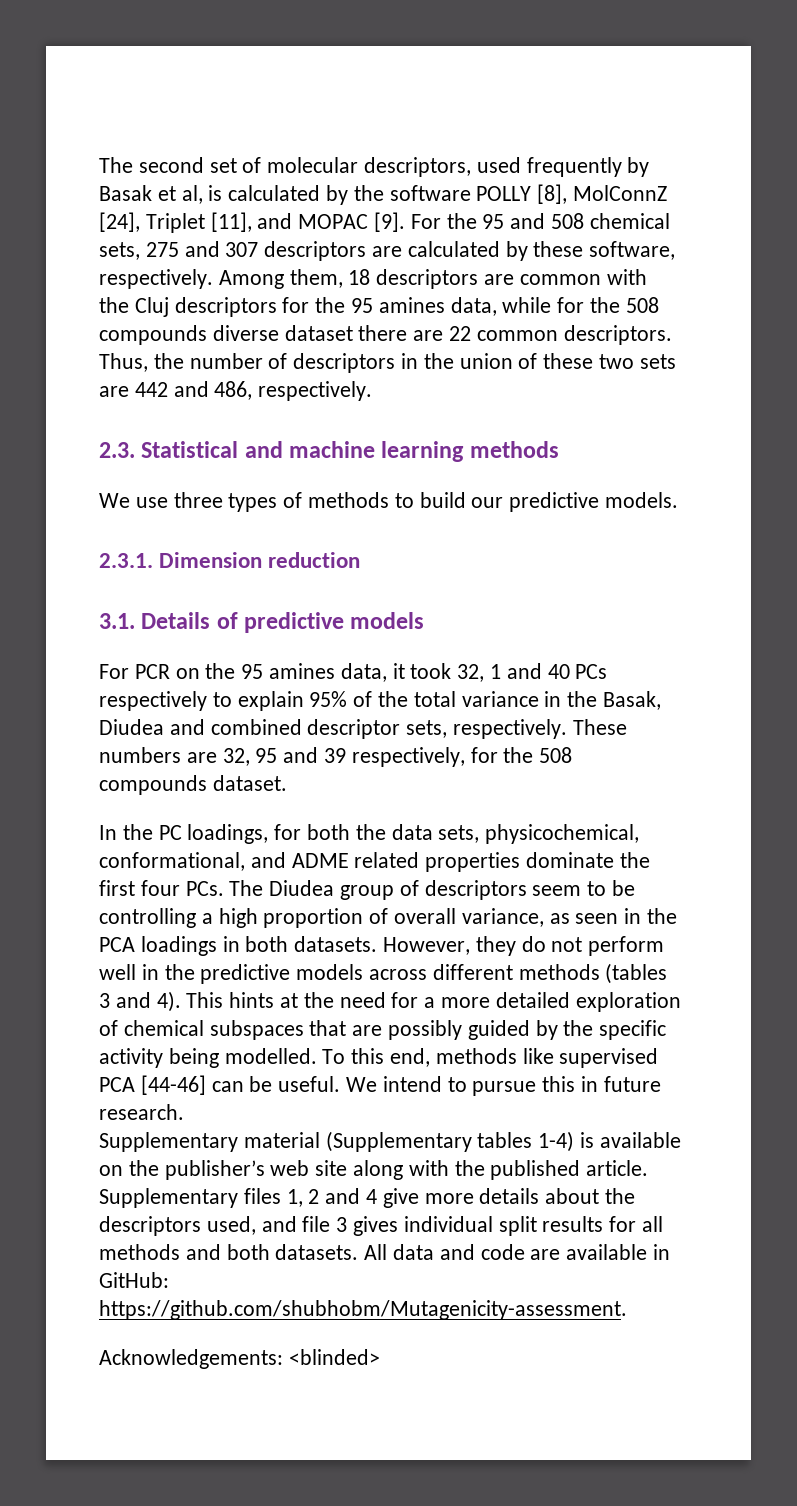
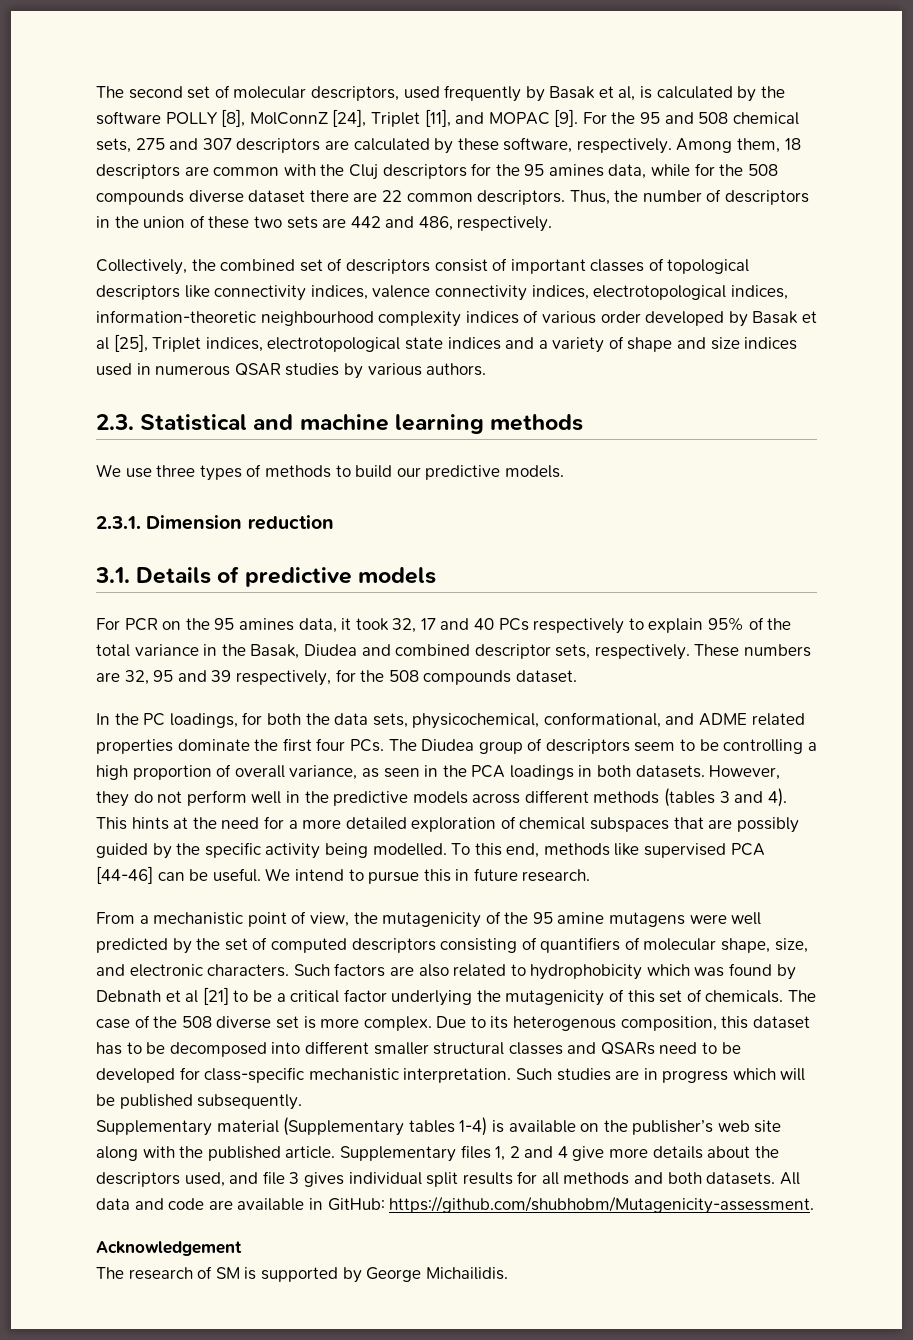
+ Collectively, the combined set of descriptors consist of important classes of topological descriptors like connectivity indices, valence connectivity indices, electrotopological indices, information-theoretic neighbourhood complexity indices of various order developed by Basak et al [25], Triplet indices, electrotopological state indices and a variety of shape and size indices used in numerous QSAR studies by various authors.
- For PCR on the 95 amines data, it took 32, 1 and 40 PCs respectively to explain 95% of the total variance in the Basak, Diudea and combined descriptor sets, respectively.
+ For PCR on the 95 amines data, it took 32, 17 and 40 PCs respectively to explain 95% of the total variance in the Basak, Diudea and combined descriptor sets, respectively.
+ From a mechanistic point of view, the mutagenicity of the 95 amine mutagens were well predicted by the set of computed descriptors consisting of quantifiers of molecular shape, size, and electronic characters. Such factors are also related to hydrophobicity which was found by Debnath et al [21] to be a critical factor underlying the mutagenicity of this set of chemicals. The case of the 508 diverse set is more complex. Due to its heterogenous composition, this dataset has to be decomposed into different smaller structural classes and QSARs need to be developed for class-specific mechanistic interpretation. Such studies are in progress which will be published subsequently.
- Acknowledgements: <blinded>
+ Acknowledgement
+ The research of SM is supported by George Michailidis.

